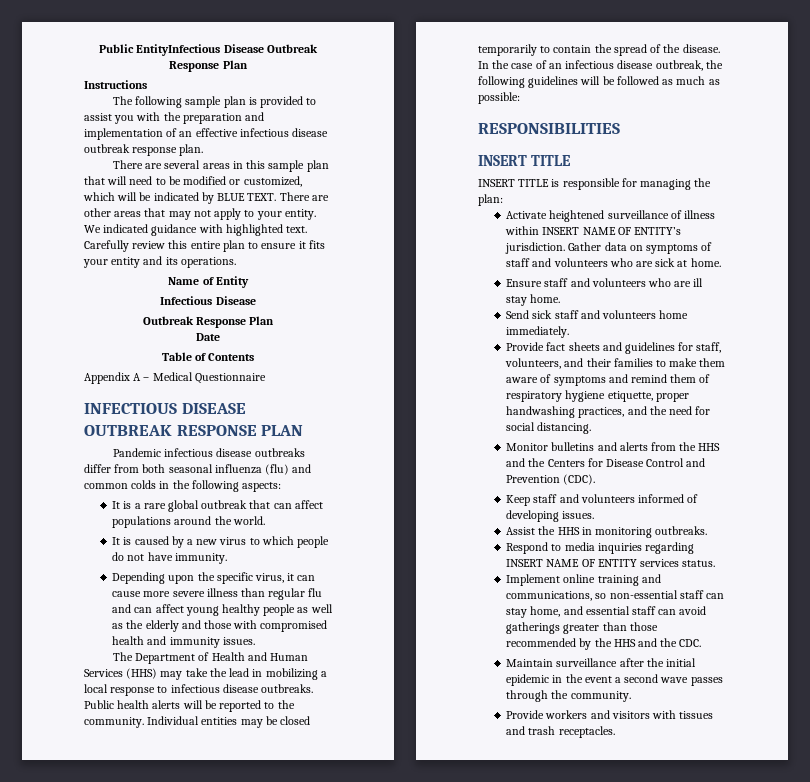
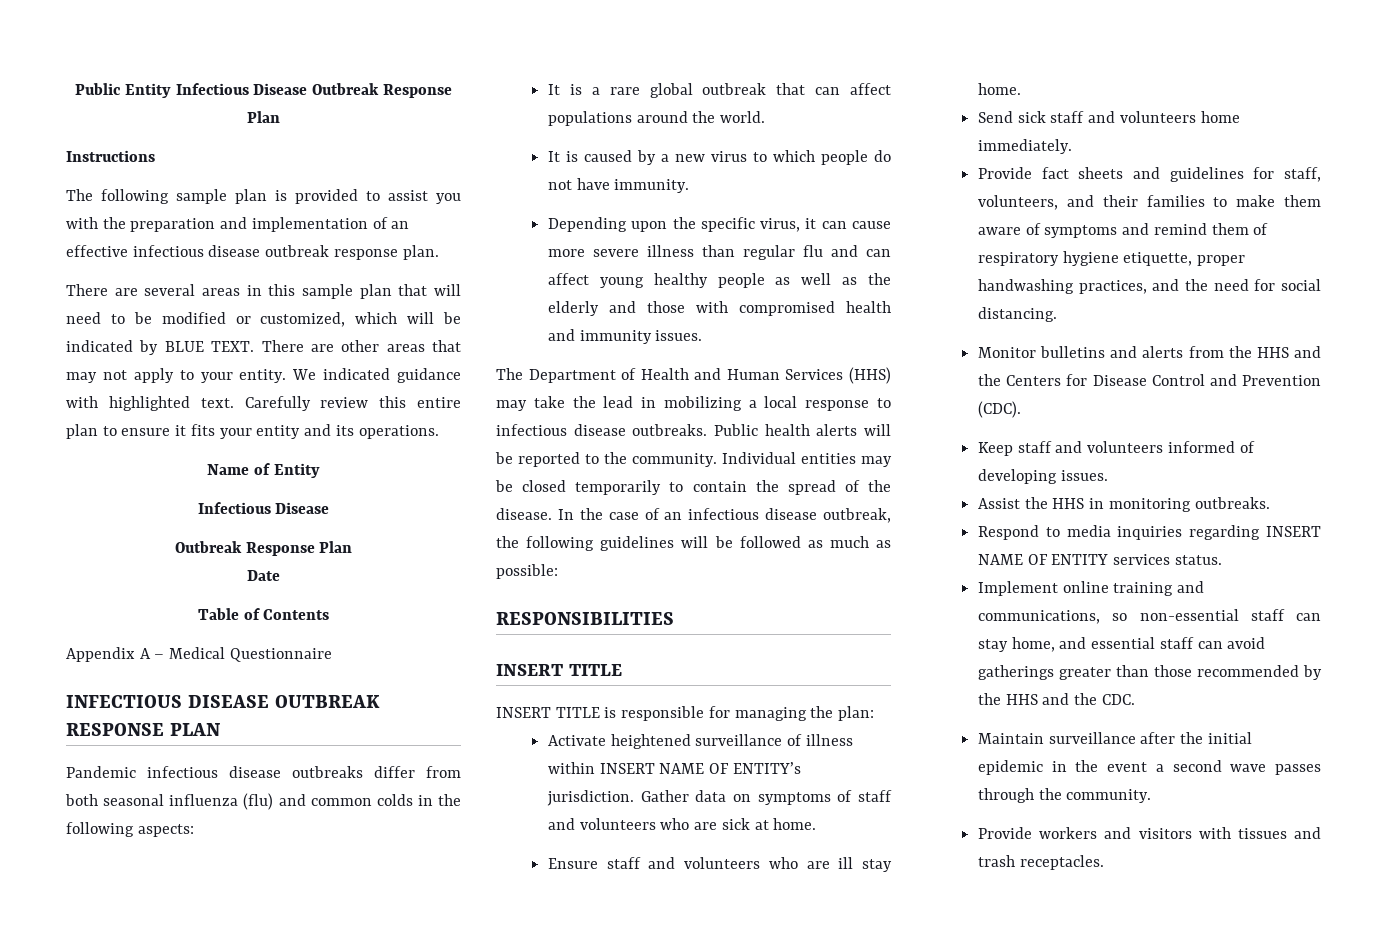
- Public EntityInfectious Disease Outbreak Response Plan
+ Public Entity Infectious Disease Outbreak Response Plan

